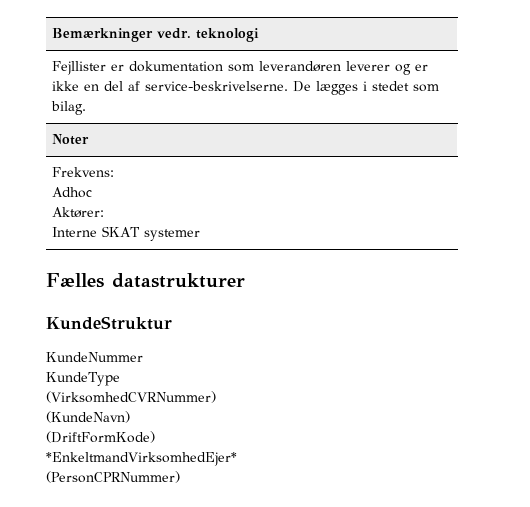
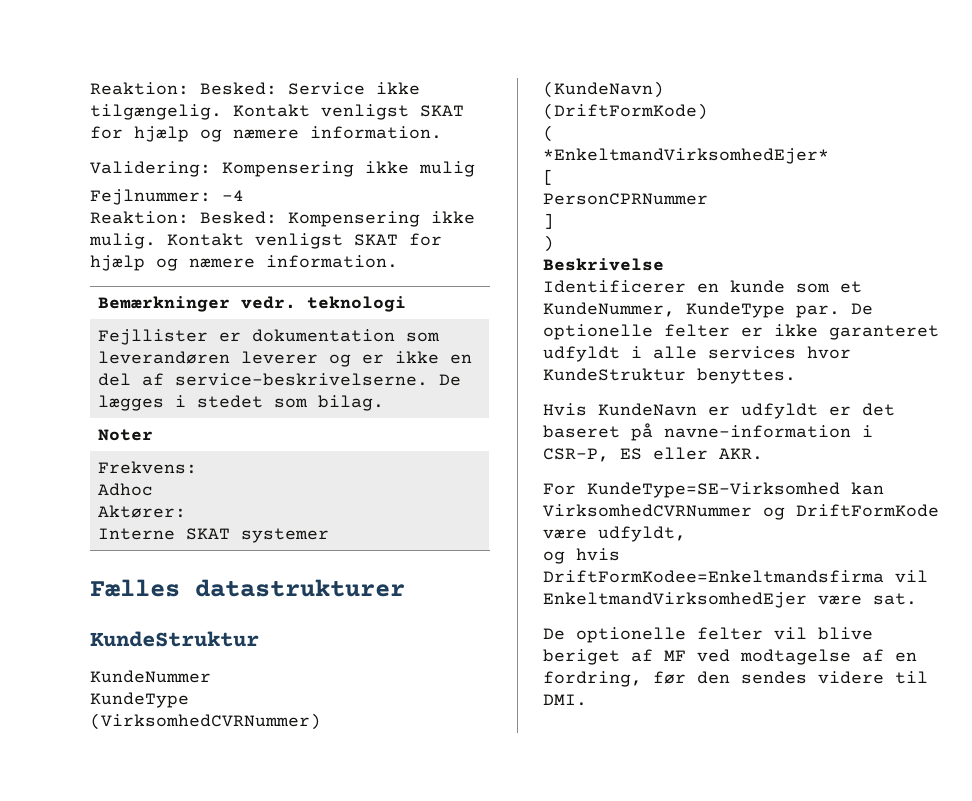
+ Reaktion: Besked: Service ikke tilgængelig. Kontakt venligst SKAT for hjælp og næmere information.
+ Validering: Kompensering ikke mulig
+ Fejlnummer: -4
+ Reaktion: Besked: Kompensering ikke mulig. Kontakt venligst SKAT for hjælp og næmere information.
+ (
- (PersonCPRNummer)
+ [
+ PersonCPRNummer
+ ]
+ )
+ Beskrivelse
+ Identificerer en kunde som et KundeNummer, KundeType par. De optionelle felter er ikke garanteret udfyldt i alle services hvor KundeStruktur benyttes.
+ Hvis KundeNavn er udfyldt er det baseret på navne-information i CSR-P, ES eller AKR.
+ For KundeType=SE-Virksomhed kan VirksomhedCVRNummer og DriftFormKode være udfyldt,
+ og hvis DriftFormKodee=Enkeltmandsfirma vil EnkeltmandVirksomhedEjer være sat.
+ De optionelle felter vil blive beriget af MF ved modtagelse af en fordring, før den sendes videre til DMI.

